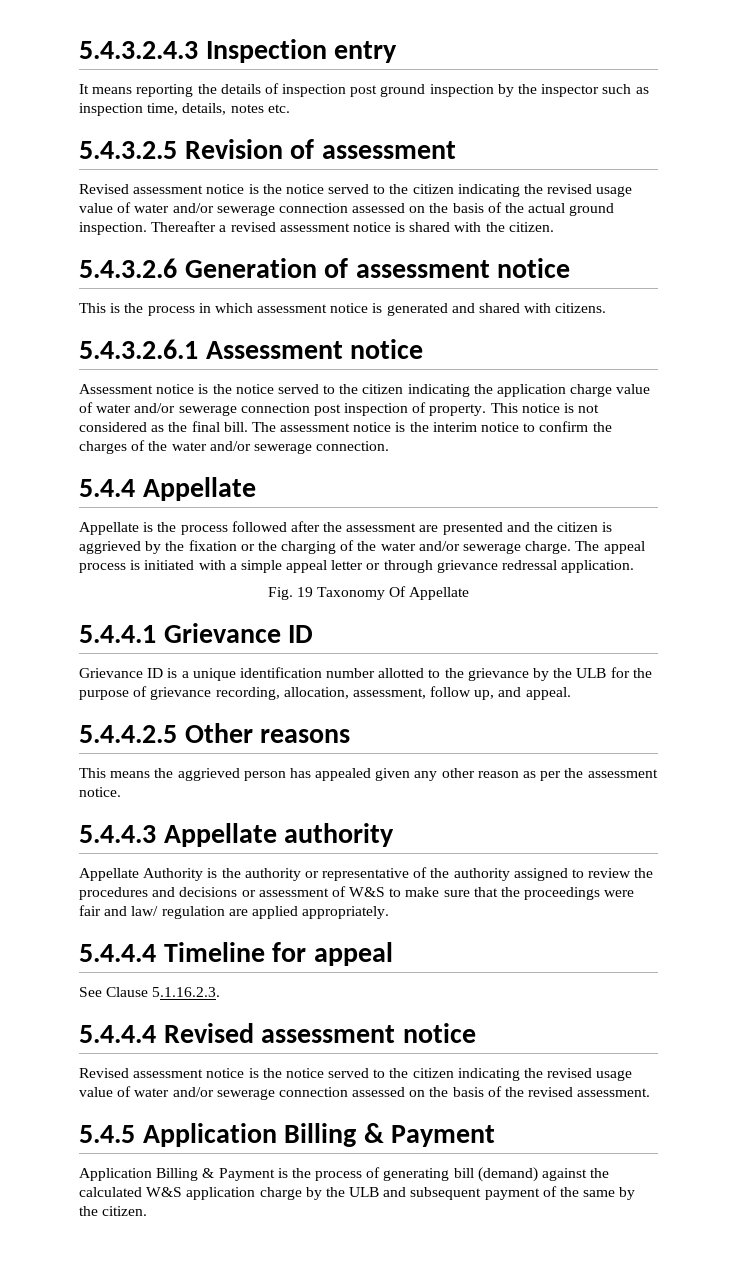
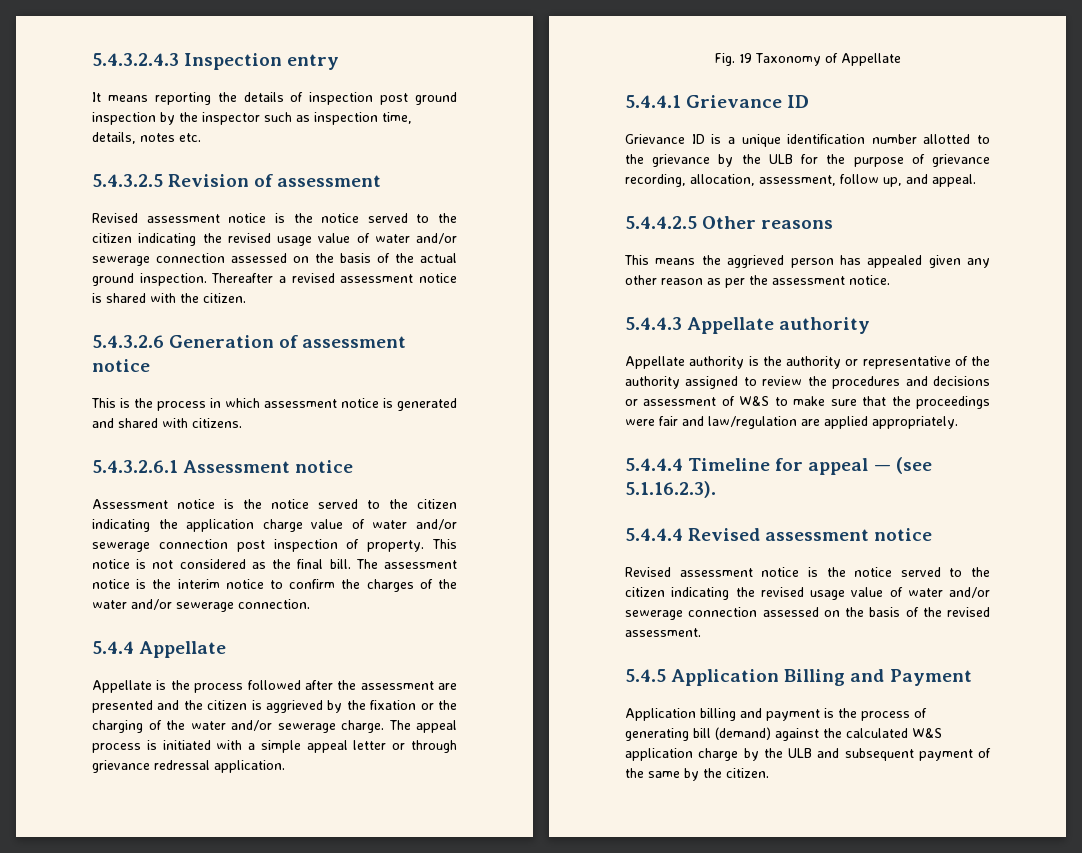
- Fig. 19 Taxonomy Of Appellate
+ Fig. 19 Taxonomy of Appellate
- Appellate Authority is the authority or representative of the authority assigned to review the procedures and decisions or assessment of W&S to make sure that the proceedings were fair and law/ regulation are applied appropriately.
+ Appellate authority is the authority or representative of the authority assigned to review the procedures and decisions or assessment of W&S to make sure that the proceedings were fair and law/regulation are applied appropriately.
- 5.4.4.4 Timeline for appeal
- See Clause 5.1.16.2.3.
+ 5.4.4.4 Timeline for appeal — (see 5.1.16.2.3).
- 5.4.5 Application Billing & Payment
+ 5.4.5 Application Billing and Payment
- Application Billing & Payment is the process of generating bill (demand) against the calculated W&S application charge by the ULB and subsequent payment of the same by the citizen.
+ Application billing and payment is the process of generating bill (demand) against the calculated W&S application charge by the ULB and subsequent payment of the same by the citizen.

